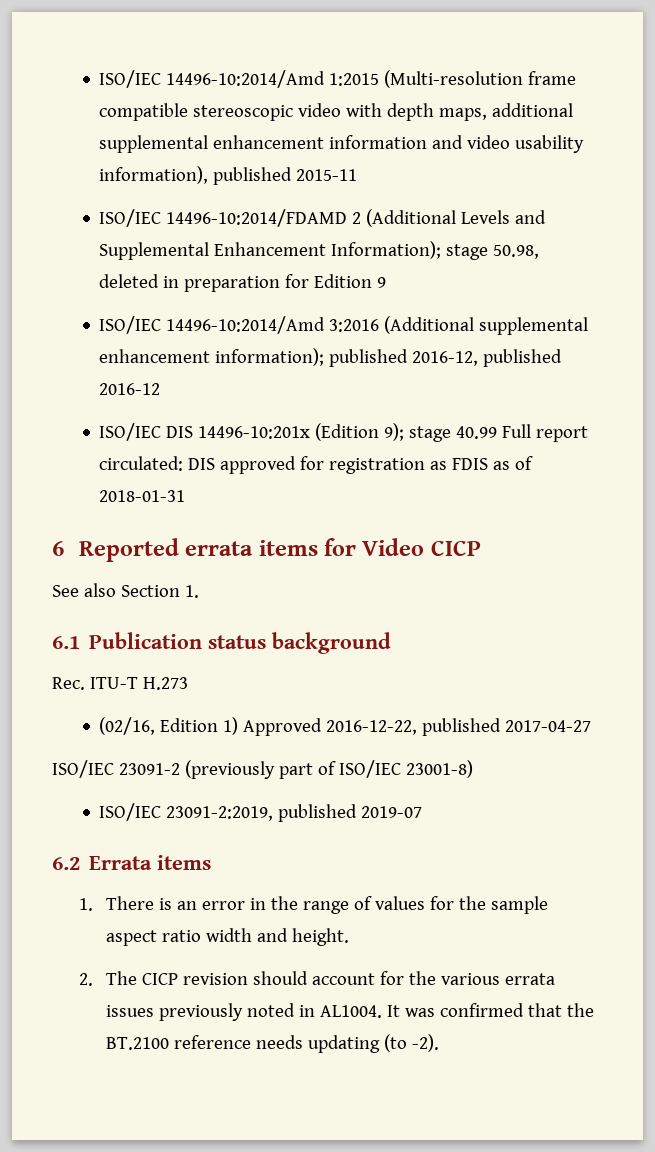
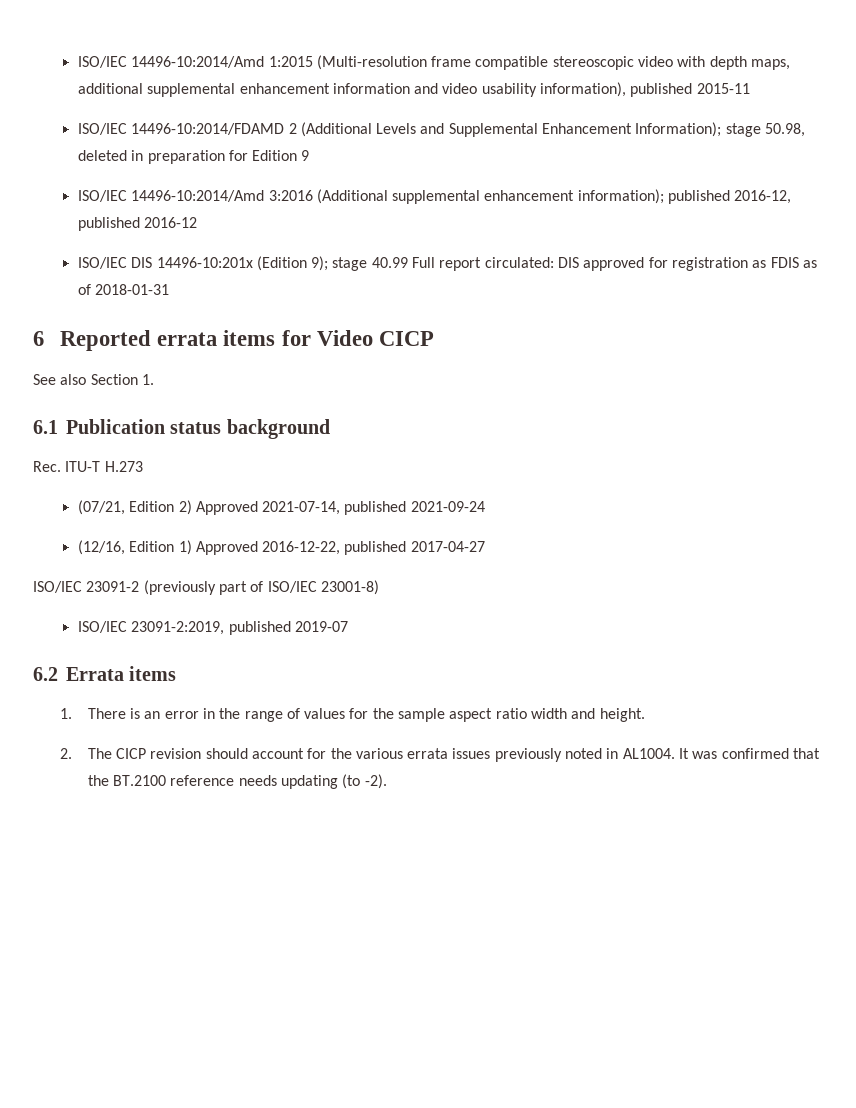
- (02/16, Edition 1) Approved 2016-12-22, published 2017-04-27
+ (07/21, Edition 2) Approved 2021-07-14, published 2021-09-24
+ (12/16, Edition 1) Approved 2016-12-22, published 2017-04-27

